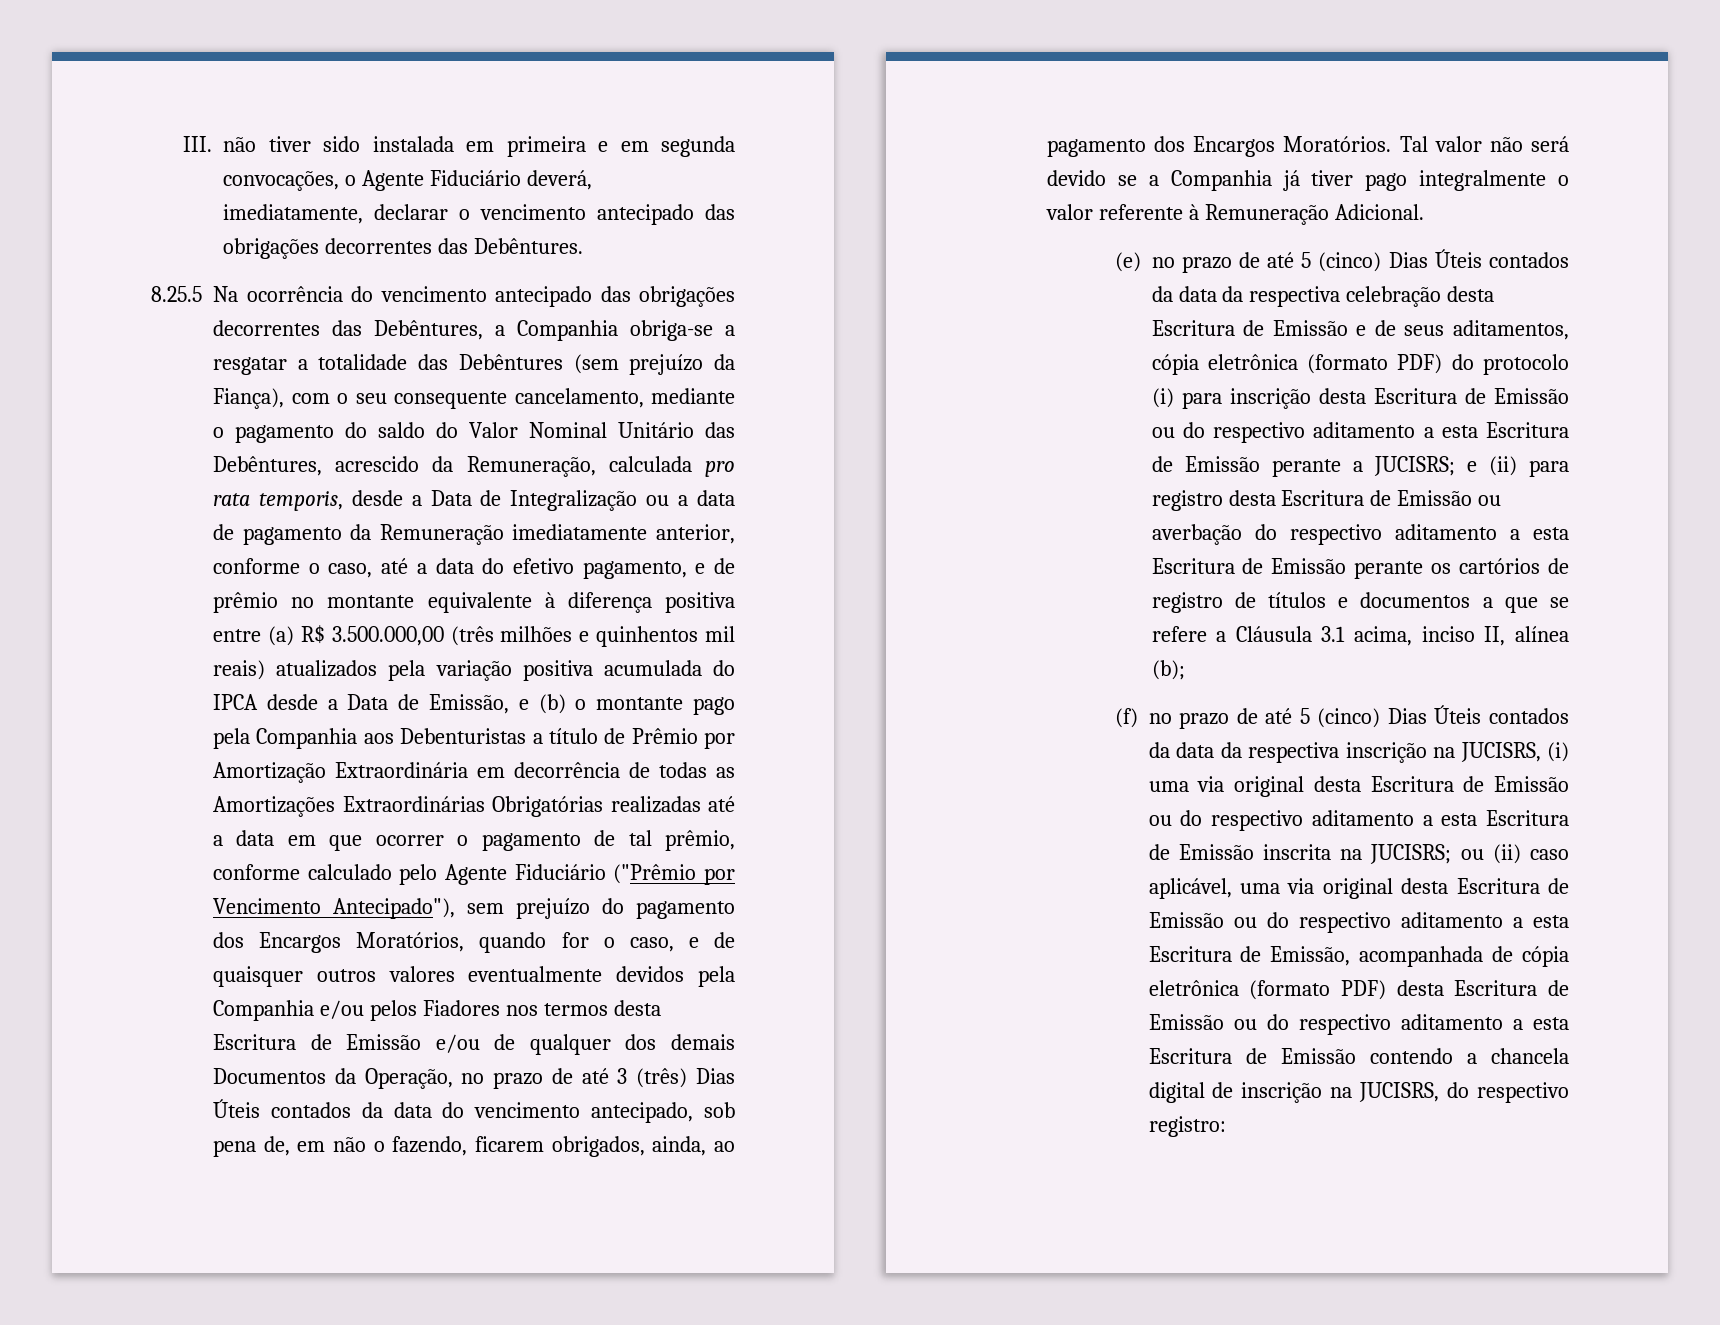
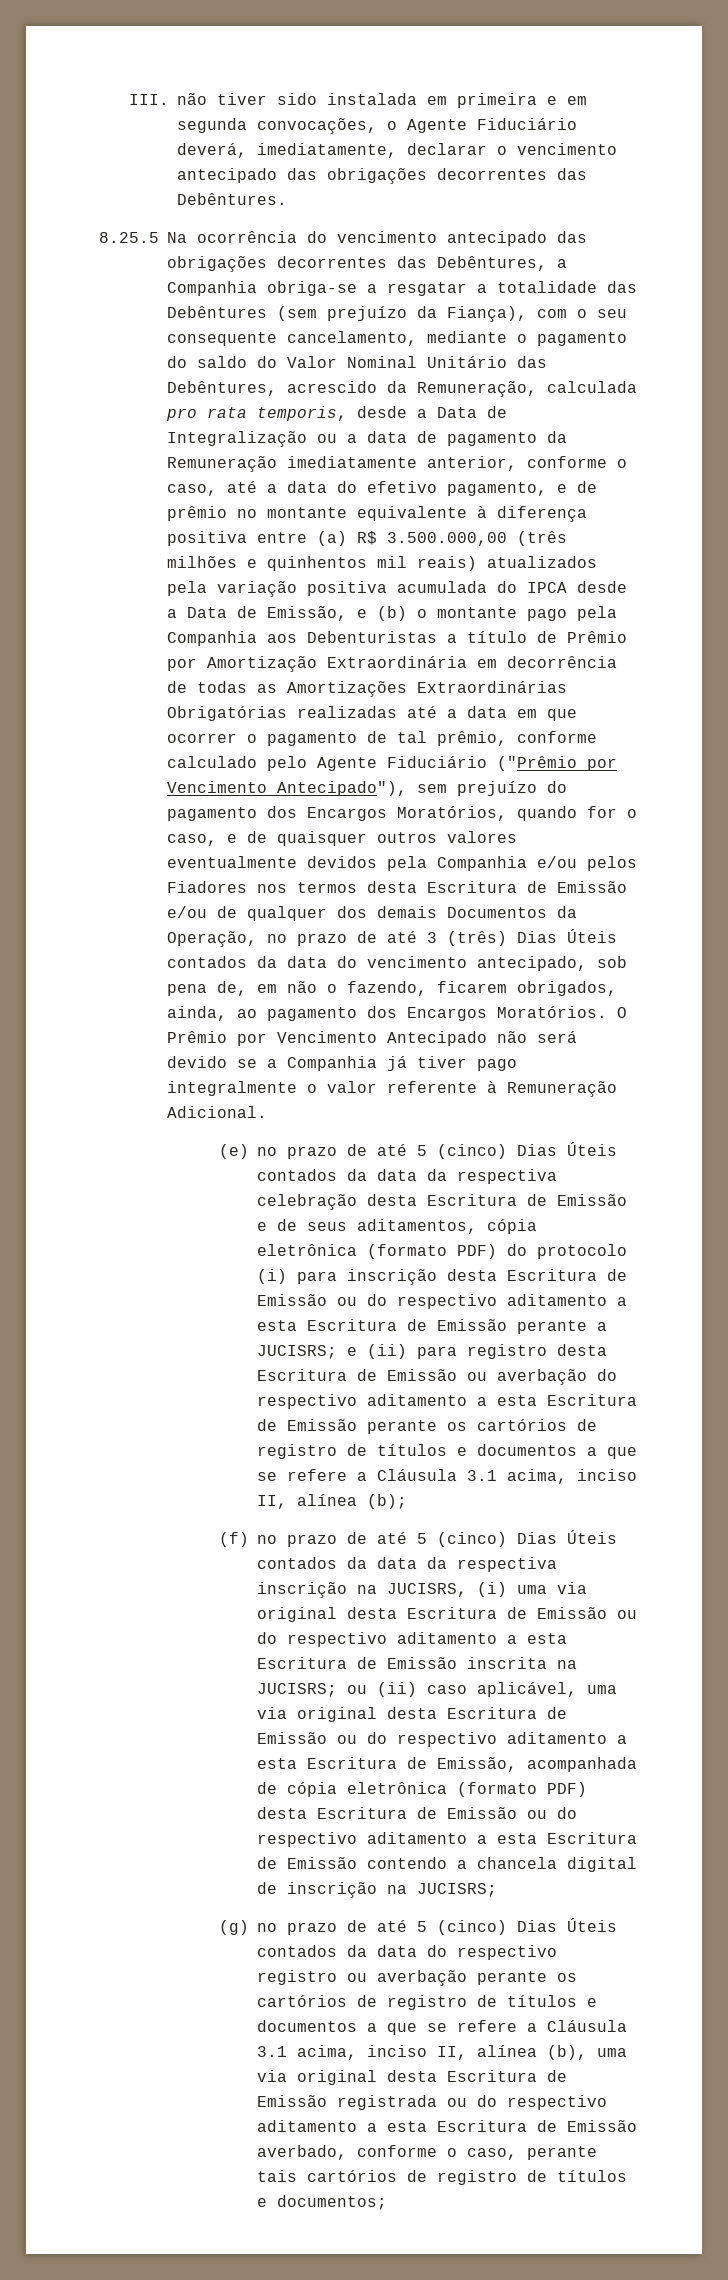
- Tal valor não será devido se a Companhia já tiver pago integralmente o valor referente à Remuneração Adicional.
+ O Prêmio por Vencimento Antecipado não será devido se a Companhia já tiver pago integralmente o valor referente à Remuneração Adicional.
- ou (ii) caso aplicável, uma via original desta Escritura de Emissão ou do respectivo aditamento a esta Escritura de Emissão, acompanhada de cópia eletrônica (formato PDF) desta Escritura de Emissão ou do respectivo aditamento a esta Escritura de Emissão contendo a chancela digital de inscrição na JUCISRS, do respectivo registro:
+ ou (ii) caso aplicável, uma via original desta Escritura de Emissão ou do respectivo aditamento a esta Escritura de Emissão, acompanhada de cópia eletrônica (formato PDF) desta Escritura de Emissão ou do respectivo aditamento a esta Escritura de Emissão contendo a chancela digital de inscrição na JUCISRS;
+ (g) no prazo de até 5 (cinco) Dias Úteis contados da data do respectivo registro ou averbação perante os cartórios de registro de títulos e documentos a que se refere a Cláusula 3.1 acima, inciso II, alínea (b), uma via original desta Escritura de Emissão registrada ou do respectivo aditamento a esta Escritura de Emissão averbado, conforme o caso, perante tais cartórios de registro de títulos e documentos;

